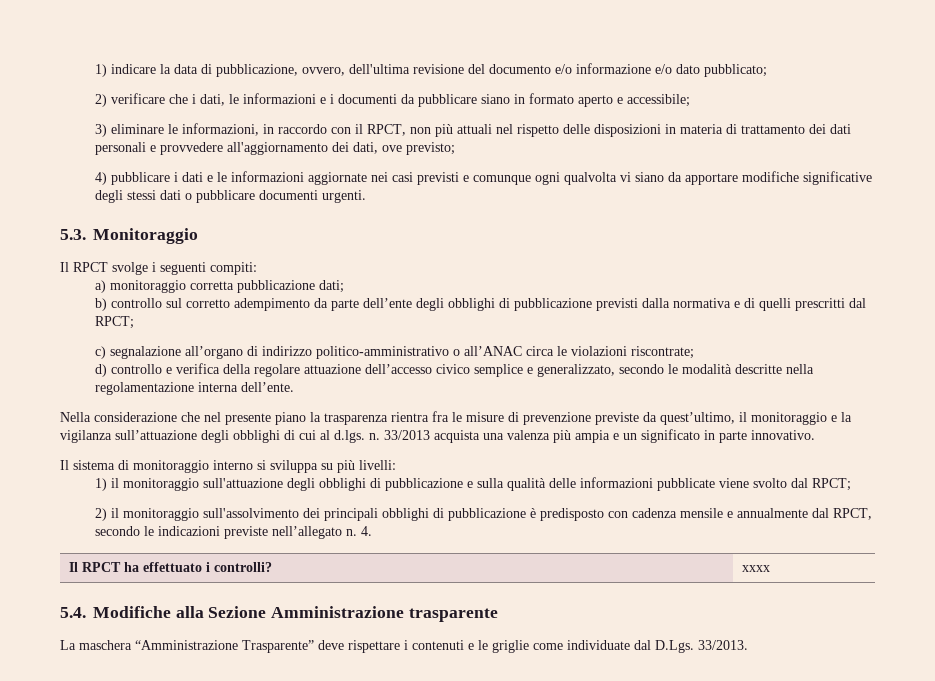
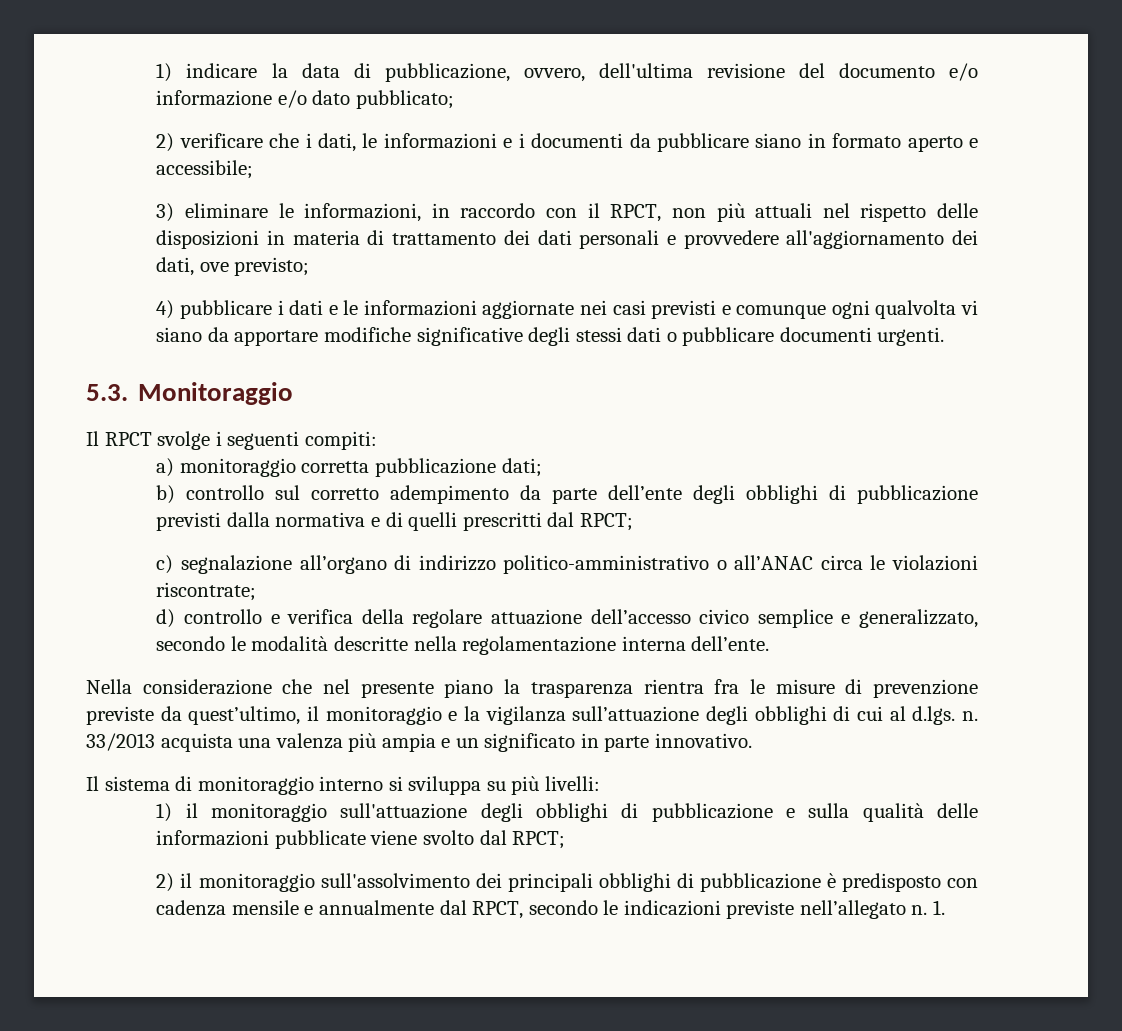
- 4.
- Il RPCT ha effettuato i controlli? | xxxx
- 5.4. Modifiche alla Sezione Amministrazione trasparente
- La maschera “Amministrazione Trasparente” deve rispettare i contenuti e le griglie come individuate dal D.Lgs. 33/2013.
+ 1.

